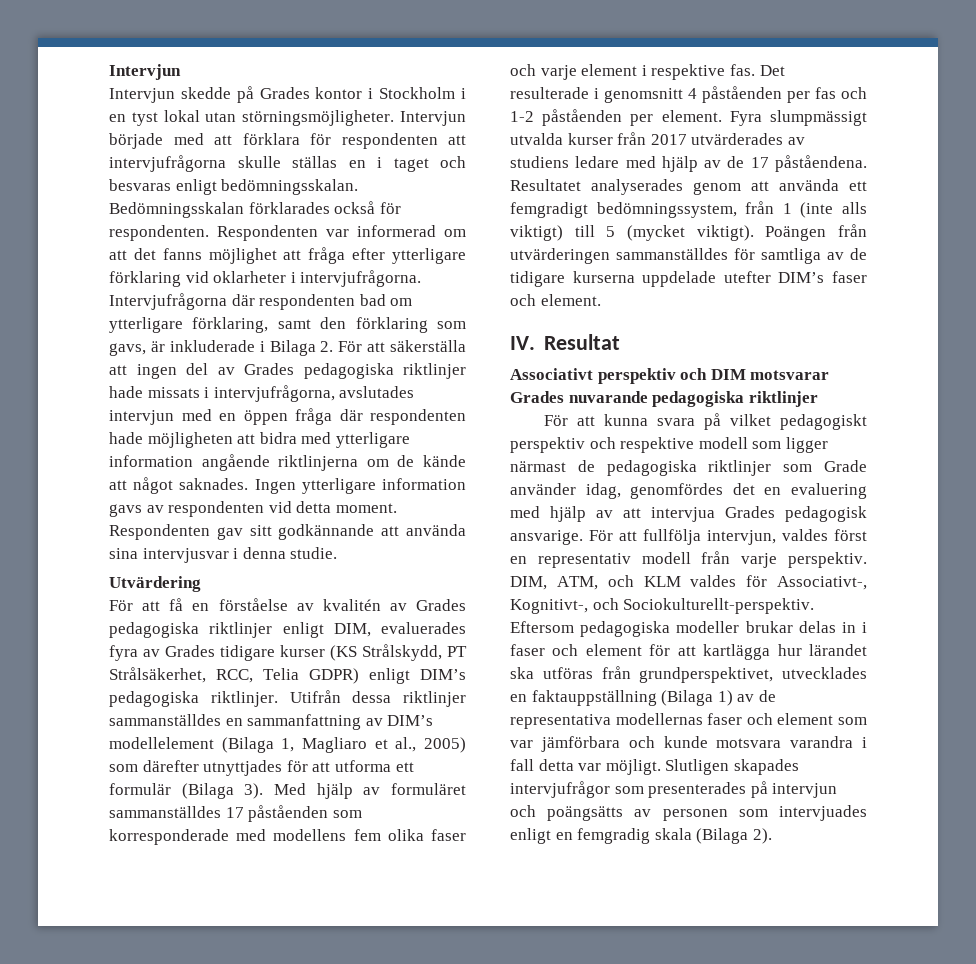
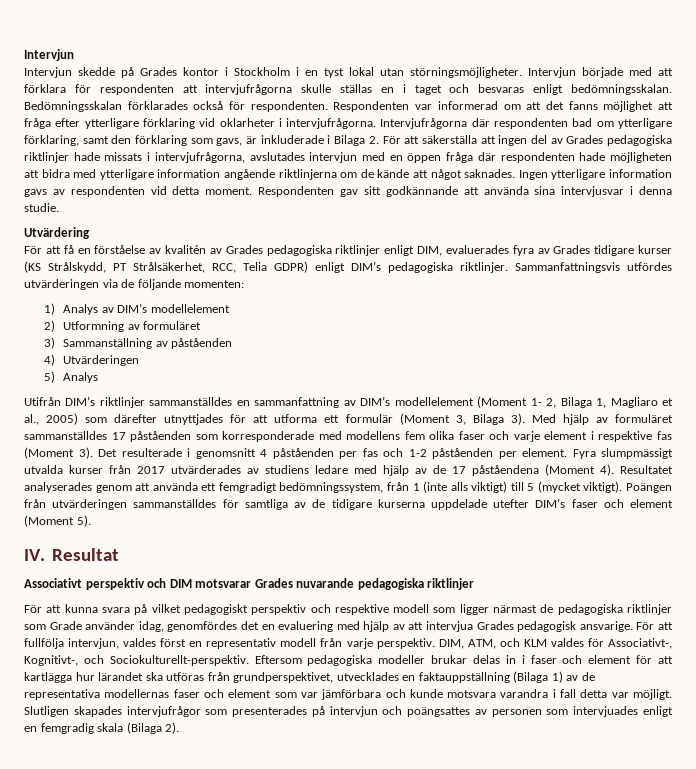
- Utifrån dessa riktlinjer sammanställdes en sammanfattning av DIM’s modellelement (Bilaga 1, Magliaro et al., 2005) som därefter utnyttjades för att utforma ett formulär (Bilaga 3).
+ Sammanfattningsvis utfördes utvärderingen via de följande momenten:
+ 1) Analys av DIM’s modellelement
+ 2) Utformning av formuläret
+ 3) Sammanställning av påståenden
+ 4) Utvärderingen
+ 5) Analys
+ Utifrån DIM’s riktlinjer sammanställdes en sammanfattning av DIM’s modellelement (Moment 1- 2, Bilaga 1, Magliaro et al., 2005) som därefter utnyttjades för att utforma ett formulär (Moment 3, Bilaga 3).
- Med hjälp av formuläret sammanställdes 17 påståenden som korresponderade med modellens fem olika faser och varje element i respektive fas.
+ Med hjälp av formuläret sammanställdes 17 påståenden som korresponderade med modellens fem olika faser och varje element i respektive fas (Moment 3).
- Fyra slumpmässigt utvalda kurser från 2017 utvärderades av studiens ledare med hjälp av de 17 påståendena.
+ Fyra slumpmässigt utvalda kurser från 2017 utvärderades av studiens ledare med hjälp av de 17 påståendena (Moment 4).
- Poängen från utvärderingen sammanställdes för samtliga av de tidigare kurserna uppdelade utefter DIM’s faser och element.
+ Poängen från utvärderingen sammanställdes för samtliga av de tidigare kurserna uppdelade utefter DIM’s faser och element (Moment 5).
- Slutligen skapades intervjufrågor som presenterades på intervjun och poängsätts av personen som intervjuades enligt en femgradig skala (Bilaga 2).
+ Slutligen skapades intervjufrågor som presenterades på intervjun och poängsattes av personen som intervjuades enligt en femgradig skala (Bilaga 2).

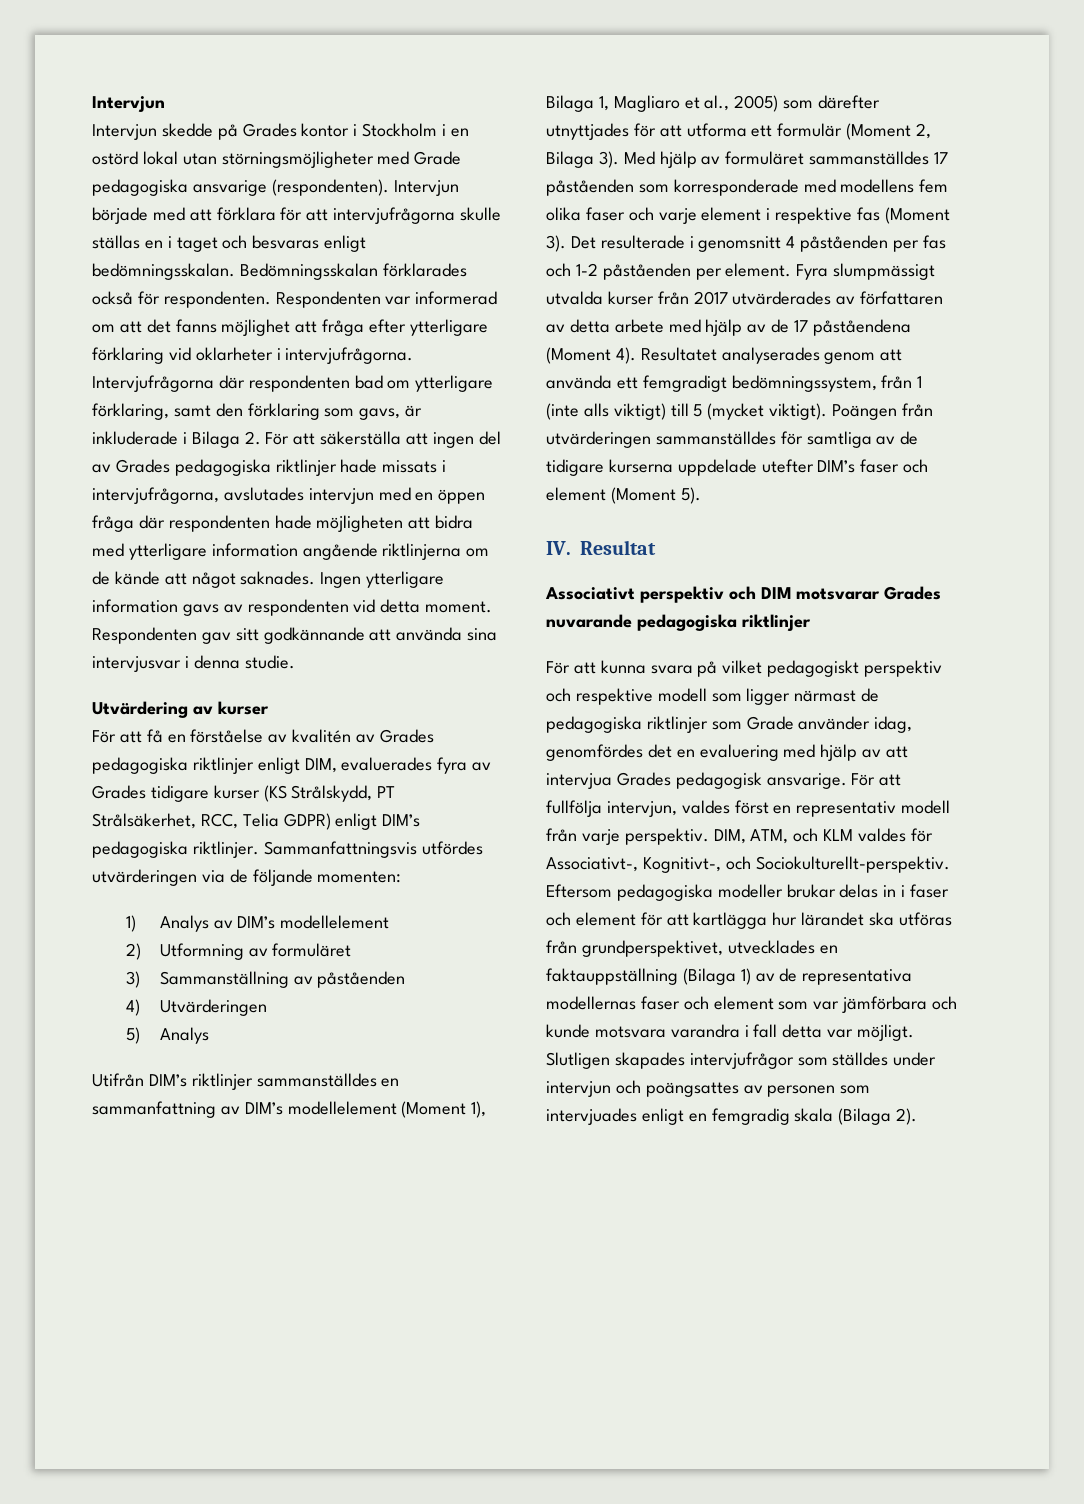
- Intervjun skedde på Grades kontor i Stockholm i en tyst lokal utan störningsmöjligheter.
+ Intervjun skedde på Grades kontor i Stockholm i en ostörd lokal utan störningsmöjligheter med Grade pedagogiska ansvarige (respondenten).
- Intervjun började med att förklara för respondenten att intervjufrågorna skulle ställas en i taget och besvaras enligt bedömningsskalan.
+ Intervjun började med att förklara för att intervjufrågorna skulle ställas en i taget och besvaras enligt bedömningsskalan.
- Utvärdering
+ Utvärdering av kurser
- Utifrån DIM’s riktlinjer sammanställdes en sammanfattning av DIM’s modellelement (Moment 1- 2, Bilaga 1, Magliaro et al., 2005) som därefter utnyttjades för att utforma ett formulär (Moment 3, Bilaga 3).
+ Utifrån DIM’s riktlinjer sammanställdes en sammanfattning av DIM’s modellelement (Moment 1), Bilaga 1, Magliaro et al., 2005) som därefter utnyttjades för att utforma ett formulär (Moment 2, Bilaga 3).
- Fyra slumpmässigt utvalda kurser från 2017 utvärderades av studiens ledare med hjälp av de 17 påståendena (Moment 4).
+ Fyra slumpmässigt utvalda kurser från 2017 utvärderades av författaren av detta arbete med hjälp av de 17 påståendena (Moment 4).
- Slutligen skapades intervjufrågor som presenterades på intervjun och poängsattes av personen som intervjuades enligt en femgradig skala (Bilaga 2).
+ Slutligen skapades intervjufrågor som ställdes under intervjun och poängsattes av personen som intervjuades enligt en femgradig skala (Bilaga 2).

